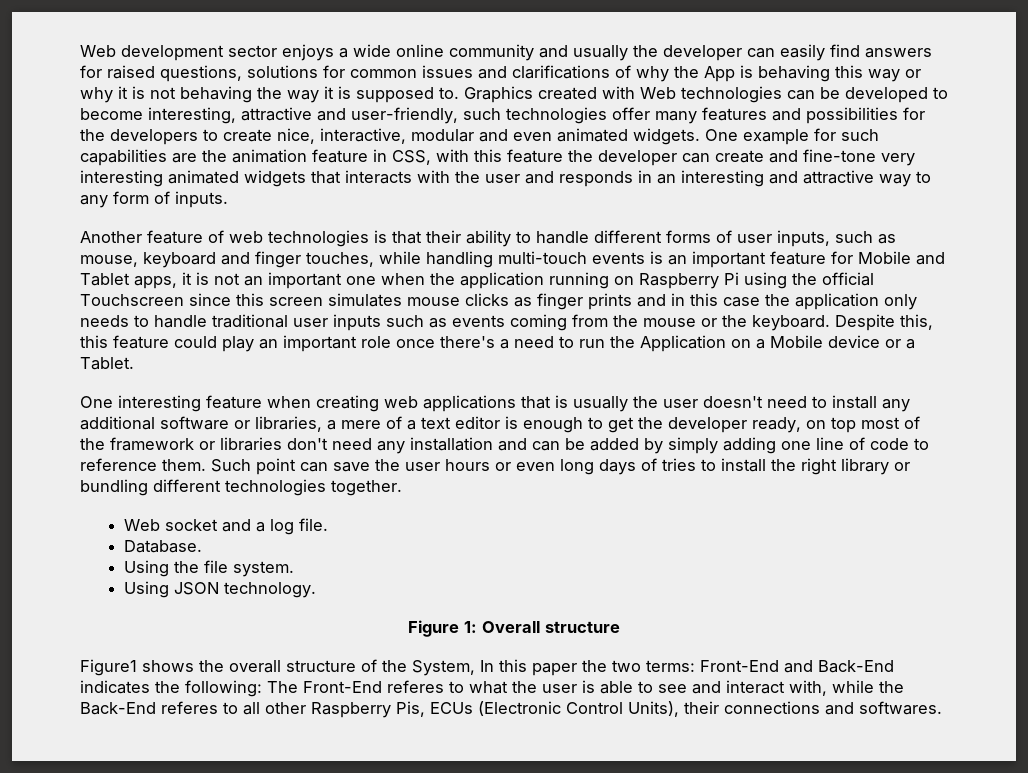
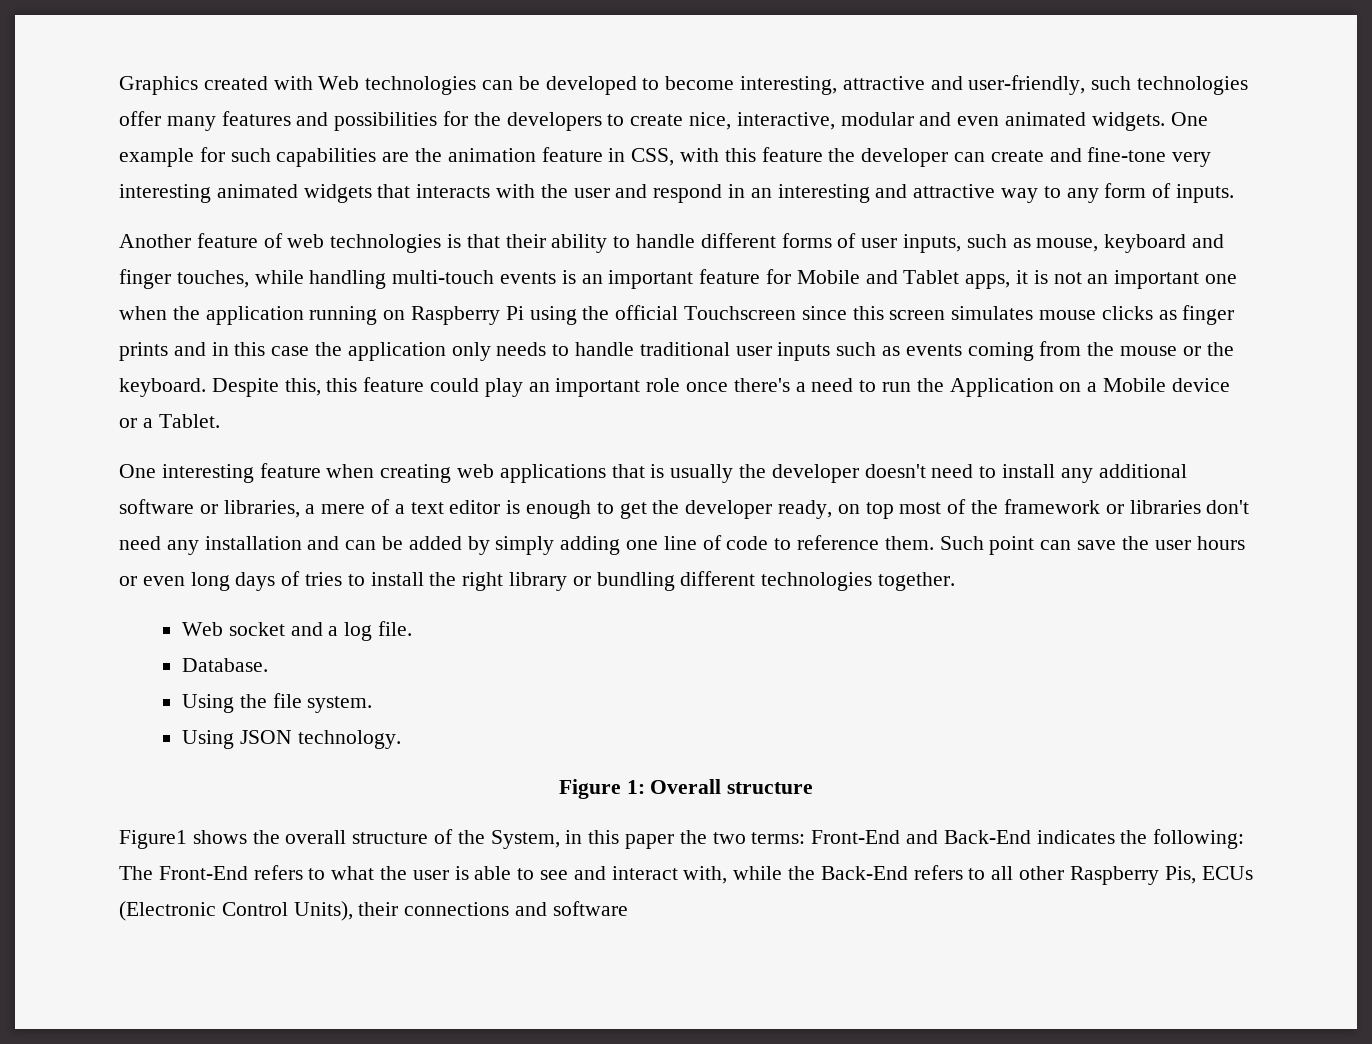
- Web development sector enjoys a wide online community and usually the developer can easily find answers for raised questions, solutions for common issues and clarifications of why the App is behaving this way or why it is not behaving the way it is supposed to.
- One example for such capabilities are the animation feature in CSS, with this feature the developer can create and fine-tone very interesting animated widgets that interacts with the user and responds in an interesting and attractive way to any form of inputs.
+ One example for such capabilities are the animation feature in CSS, with this feature the developer can create and fine-tone very interesting animated widgets that interacts with the user and respond in an interesting and attractive way to any form of inputs.
- One interesting feature when creating web applications that is usually the user doesn't need to install any additional software or libraries, a mere of a text editor is enough to get the developer ready, on top most of the framework or libraries don't need any installation and can be added by simply adding one line of code to reference them.
+ One interesting feature when creating web applications that is usually the developer doesn't need to install any additional software or libraries, a mere of a text editor is enough to get the developer ready, on top most of the framework or libraries don't need any installation and can be added by simply adding one line of code to reference them.
- Figure1 shows the overall structure of the System, In this paper the two terms: Front-End and Back-End indicates the following: The Front-End referes to what the user is able to see and interact with, while the Back-End referes to all other Raspberry Pis, ECUs (Electronic Control Units), their connections and softwares.
+ Figure1 shows the overall structure of the System, in this paper the two terms: Front-End and Back-End indicates the following: The Front-End refers to what the user is able to see and interact with, while the Back-End refers to all other Raspberry Pis, ECUs (Electronic Control Units), their connections and software

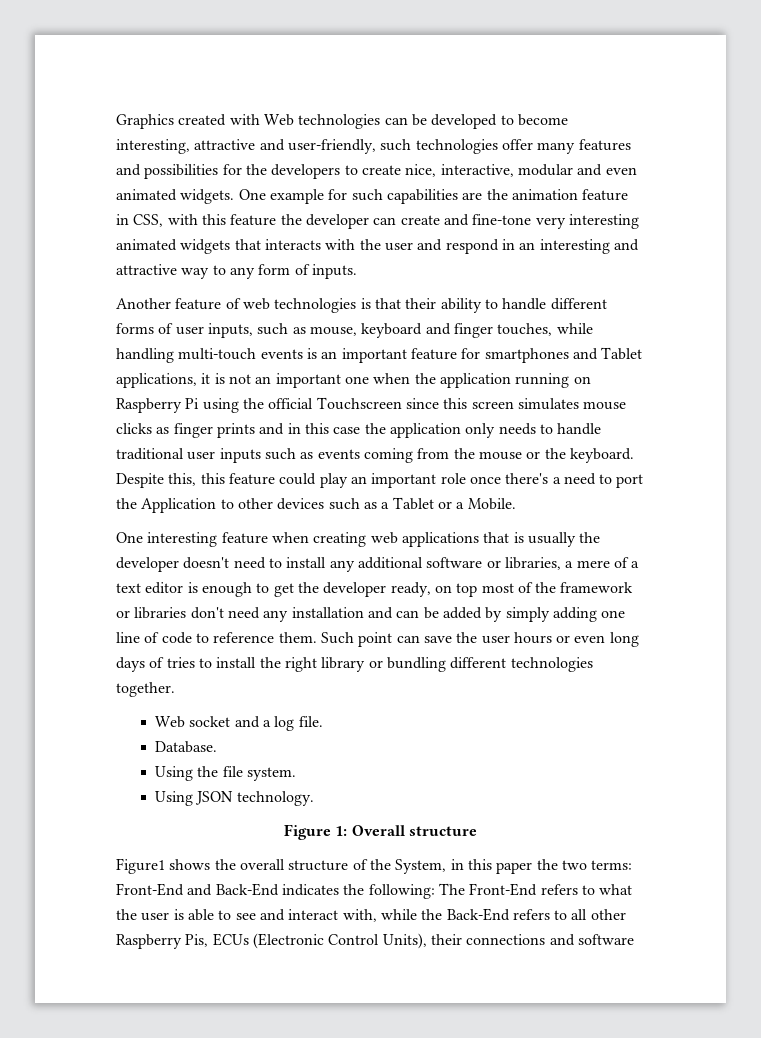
- Another feature of web technologies is that their ability to handle different forms of user inputs, such as mouse, keyboard and finger touches, while handling multi-touch events is an important feature for Mobile and Tablet apps, it is not an important one when the application running on Raspberry Pi using the official Touchscreen since this screen simulates mouse clicks as finger prints and in this case the application only needs to handle traditional user inputs such as events coming from the mouse or the keyboard.
+ Another feature of web technologies is that their ability to handle different forms of user inputs, such as mouse, keyboard and finger touches, while handling multi-touch events is an important feature for smartphones and Tablet applications, it is not an important one when the application running on Raspberry Pi using the official Touchscreen since this screen simulates mouse clicks as finger prints and in this case the application only needs to handle traditional user inputs such as events coming from the mouse or the keyboard.
- Despite this, this feature could play an important role once there's a need to run the Application on a Mobile device or a Tablet.
+ Despite this, this feature could play an important role once there's a need to port the Application to other devices such as a Tablet or a Mobile.

